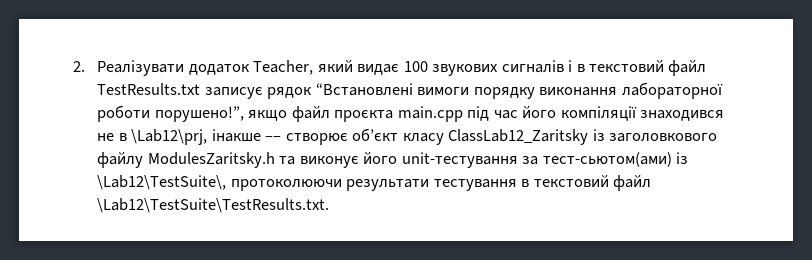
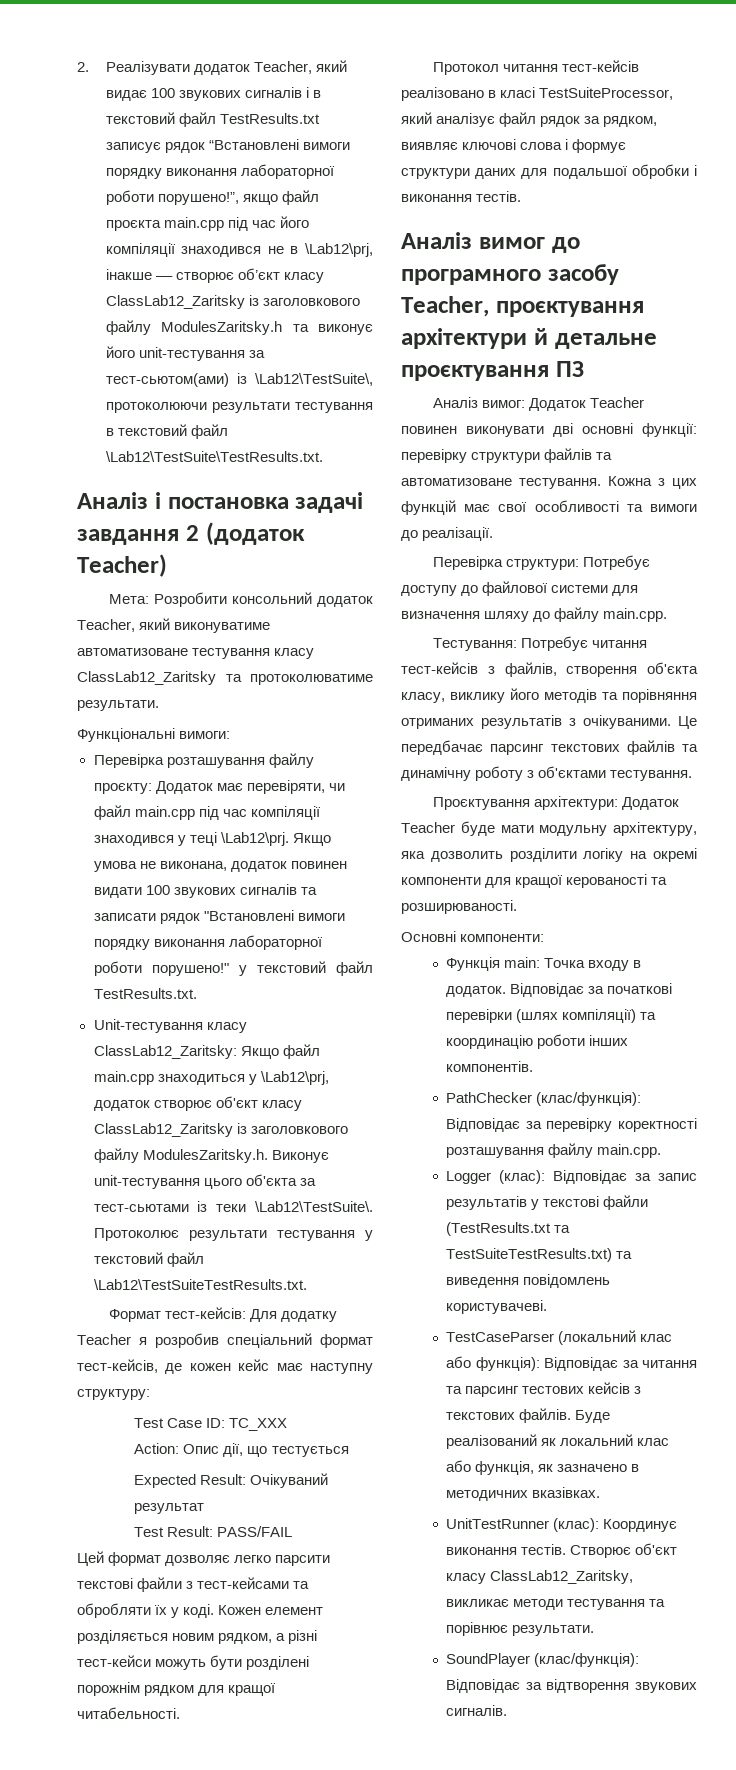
+ Аналіз і постановка задачі завдання 2 (додаток Teacher)
+ Мета: Розробити консольний додаток Teacher, який виконуватиме автоматизоване тестування класу ClassLab12_Zaritsky та протоколюватиме результати.
+ Функціональні вимоги:
+ Перевірка розташування файлу проєкту: Додаток має перевіряти, чи файл main.cpp під час компіляції знаходився у теці \Lab12\prj. Якщо умова не виконана, додаток повинен видати 100 звукових сигналів та записати рядок "Встановлені вимоги порядку виконання лабораторної роботи порушено!" у текстовий файл TestResults.txt.
+ Unit-тестування класу ClassLab12_Zaritsky: Якщо файл main.cpp знаходиться у \Lab12\prj, додаток створює об'єкт класу ClassLab12_Zaritsky із заголовкового файлу ModulesZaritsky.h. Виконує unit-тестування цього об'єкта за тест-сьютами із теки \Lab12\TestSuite\. Протоколює результати тестування у текстовий файл \Lab12\TestSuiteTestResults.txt.
+ Формат тест-кейсів: Для додатку Teacher я розробив спеціальний формат тест-кейсів, де кожен кейс має наступну структуру:
+ Test Case ID: TC_XXX
+ Action: Опис дії, що тестується
+ Expected Result: Очікуваний результат
+ Test Result: PASS/FAIL
+ Цей формат дозволяє легко парсити текстові файли з тест-кейсами та обробляти їх у коді. Кожен елемент розділяється новим рядком, а різні тест-кейси можуть бути розділені порожнім рядком для кращої читабельності.
+ Протокол читання тест-кейсів реалізовано в класі TestSuiteProcessor, який аналізує файл рядок за рядком, виявляє ключові слова і формує структури даних для подальшої обробки і виконання тестів.
+ Аналіз вимог до програмного засобу Teacher, проєктування архітектури й детальне проєктування ПЗ
+ Аналіз вимог: Додаток Teacher повинен виконувати дві основні функції: перевірку структури файлів та автоматизоване тестування. Кожна з цих функцій має свої особливості та вимоги до реалізації.
+ Перевірка структури: Потребує доступу до файлової системи для визначення шляху до файлу main.cpp.
+ Тестування: Потребує читання тест-кейсів з файлів, створення об'єкта класу, виклику його методів та порівняння отриманих результатів з очікуваними. Це передбачає парсинг текстових файлів та динамічну роботу з об'єктами тестування.
+ Проєктування архітектури: Додаток Teacher буде мати модульну архітектуру, яка дозволить розділити логіку на окремі компоненти для кращої керованості та розширюваності.
+ Основні компоненти:
+ Функція main: Точка входу в додаток. Відповідає за початкові перевірки (шлях компіляції) та координацію роботи інших компонентів.
+ PathChecker (клас/функція): Відповідає за перевірку коректності розташування файлу main.cpp.
+ Logger (клас): Відповідає за запис результатів у текстові файли (TestResults.txt та TestSuiteTestResults.txt) та виведення повідомлень користувачеві.
+ TestCaseParser (локальний клас або функція): Відповідає за читання та парсинг тестових кейсів з текстових файлів. Буде реалізований як локальний клас або функція, як зазначено в методичних вказівках.
+ UnitTestRunner (клас): Координує виконання тестів. Створює об'єкт класу ClassLab12_Zaritsky, викликає методи тестування та порівнює результати.
+ SoundPlayer (клас/функція): Відповідає за відтворення звукових сигналів.

